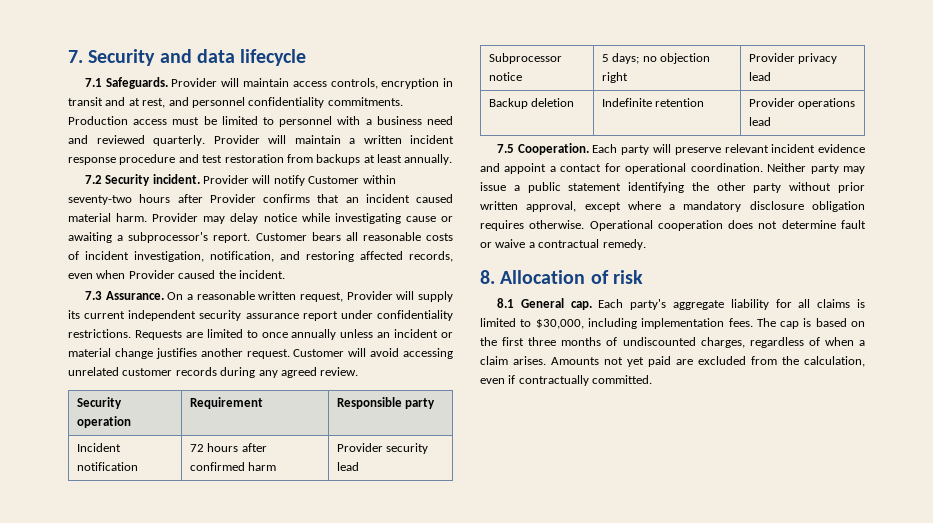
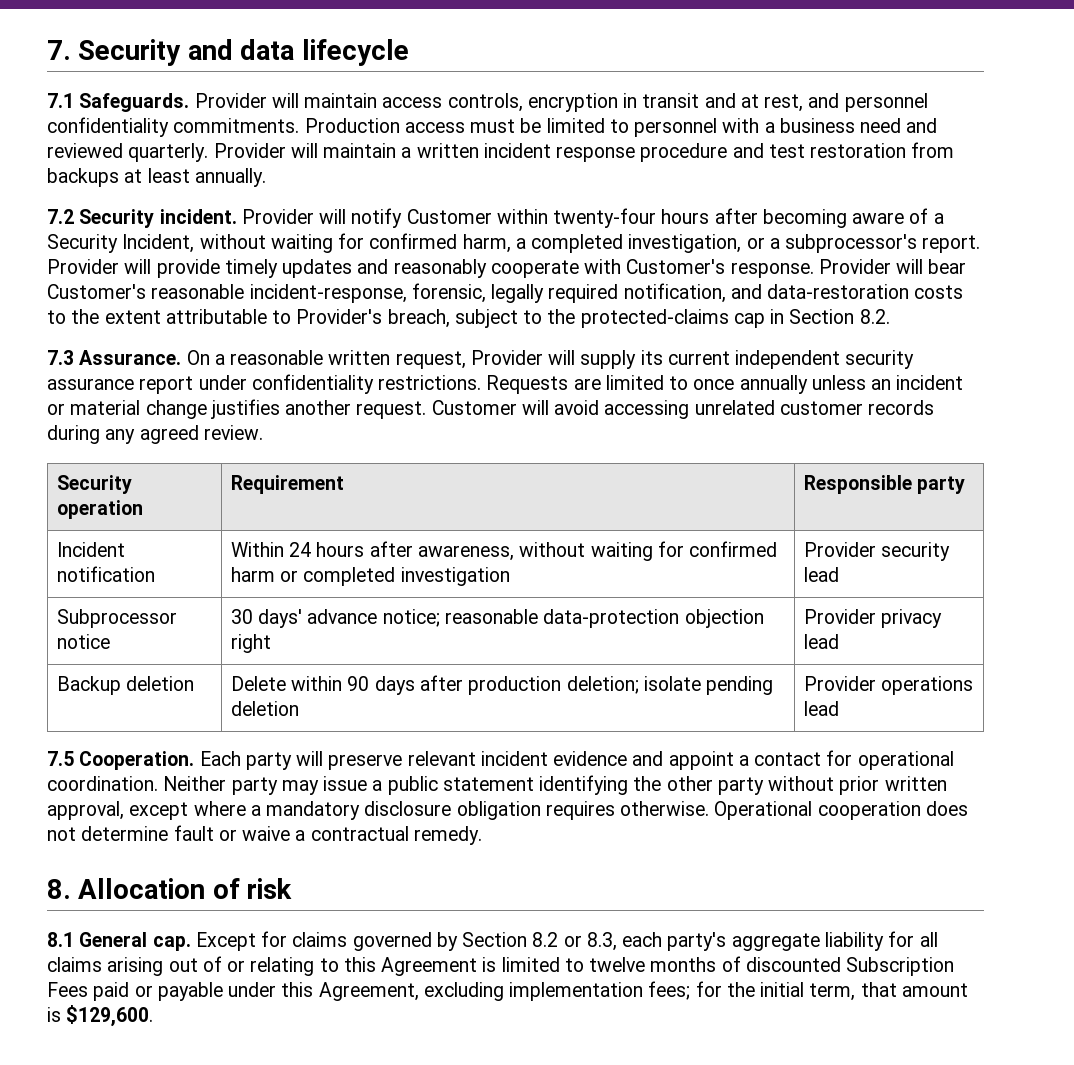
- Provider will notify Customer within seventy-two hours after Provider confirms that an incident caused material harm. Provider may delay notice while investigating cause or awaiting a subprocessor's report. Customer bears all reasonable costs of incident investigation, notification, and restoring affected records, even when Provider caused the incident.
+ Provider will notify Customer within twenty-four hours after becoming aware of a Security Incident, without waiting for confirmed harm, a completed investigation, or a subprocessor's report. Provider will provide timely updates and reasonably cooperate with Customer's response. Provider will bear Customer's reasonable incident-response, forensic, legally required notification, and data-restoration costs to the extent attributable to Provider's breach, subject to the protected-claims cap in Section 8.2.
- Incident notification | 72 hours after confirmed harm | Provider security lead
+ Incident notification | Within 24 hours after awareness, without waiting for confirmed harm or completed investigation | Provider security lead
- Subprocessor notice | 5 days; no objection right | Provider privacy lead
+ Subprocessor notice | 30 days' advance notice; reasonable data-protection objection right | Provider privacy lead
- Backup deletion | Indefinite retention | Provider operations lead
+ Backup deletion | Delete within 90 days after production deletion; isolate pending deletion | Provider operations lead
- Each party's aggregate liability for all claims is limited to $30,000, including implementation fees. The cap is based on the first three months of undiscounted charges, regardless of when a claim arises. Amounts not yet paid are excluded from the calculation, even if contractually committed.
+ Except for claims governed by Section 8.2 or 8.3, each party's aggregate liability for all claims arising out of or relating to this Agreement is limited to twelve months of discounted Subscription Fees paid or payable under this Agreement, excluding implementation fees; for the initial term, that amount is $129,600.

